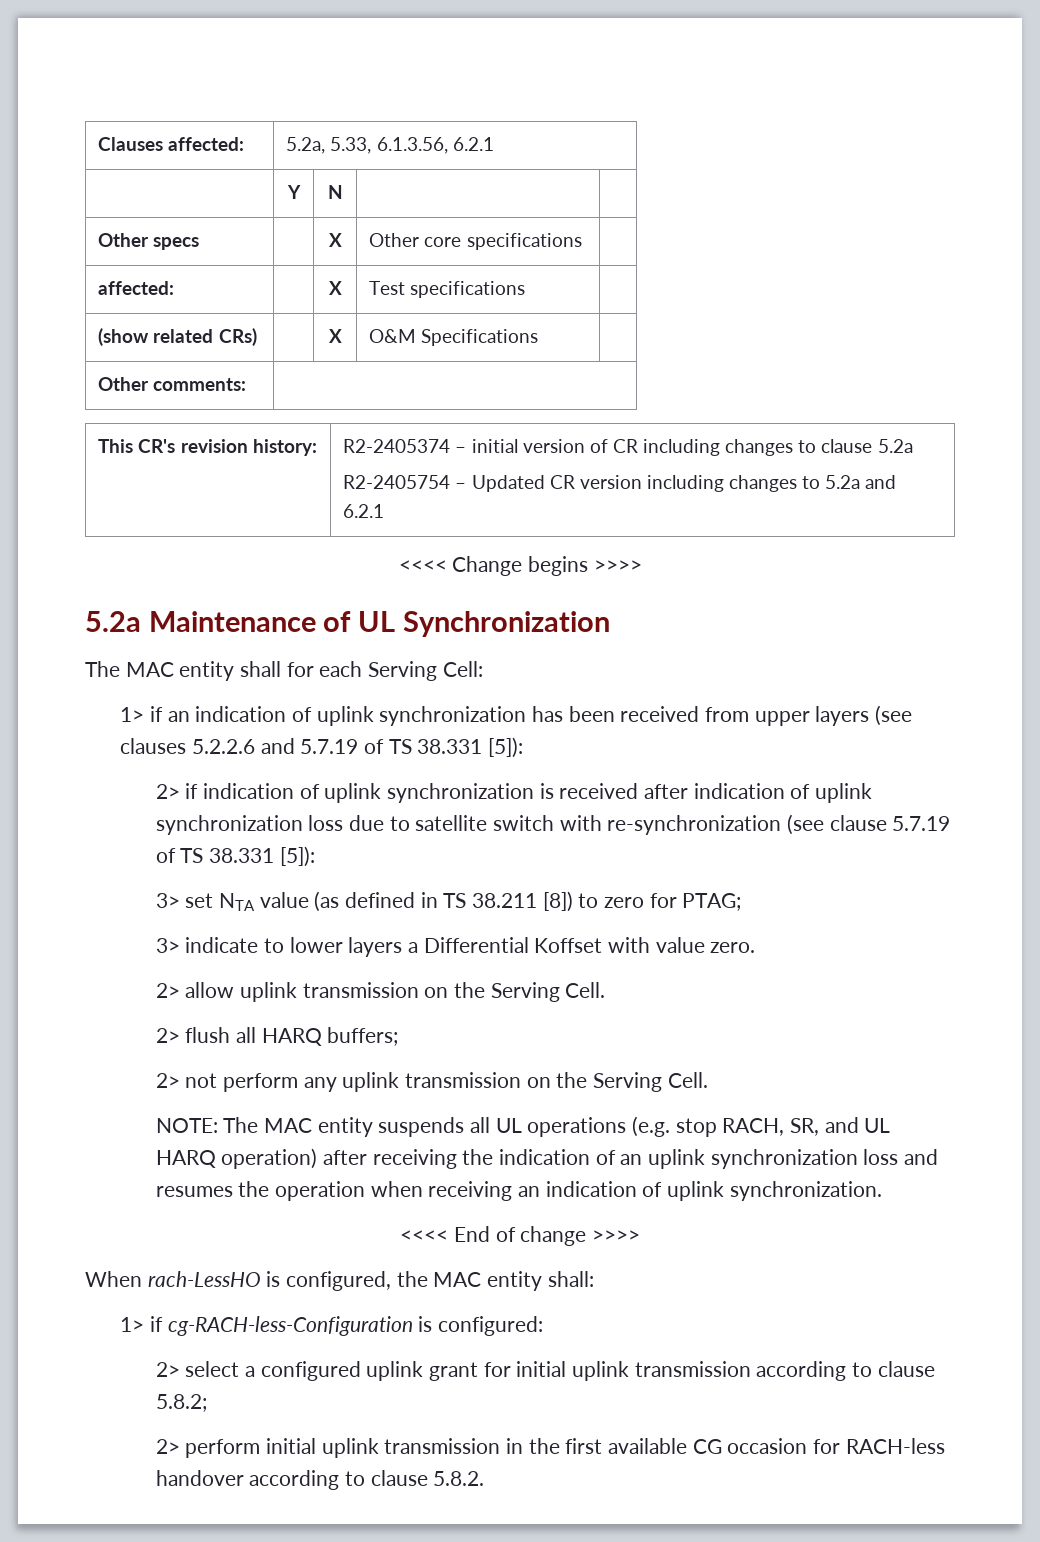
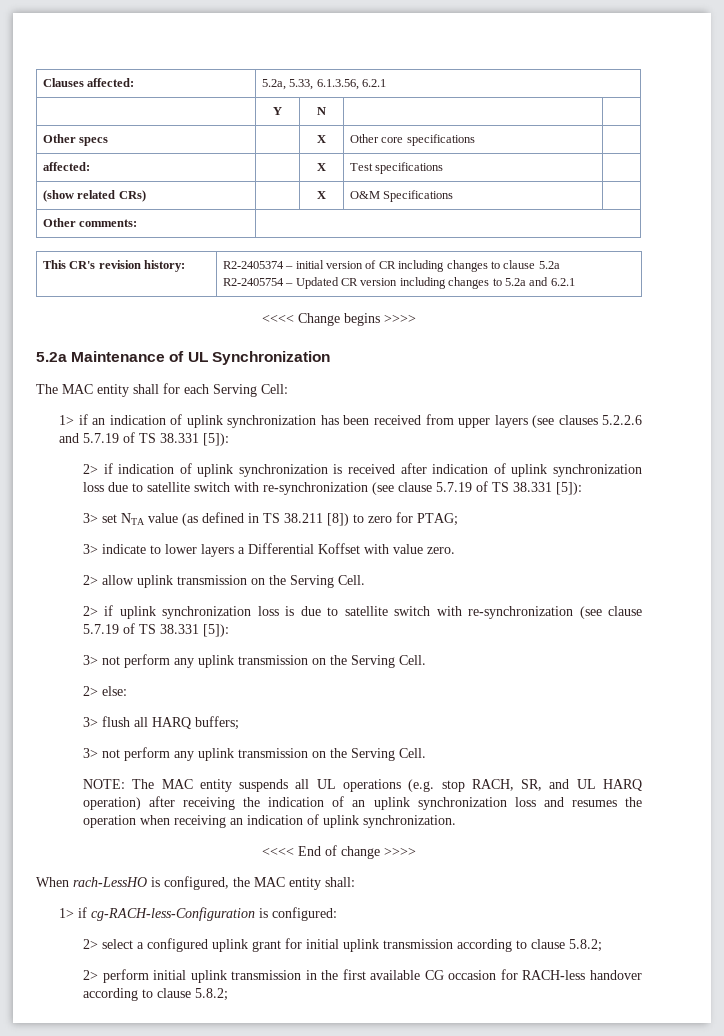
- 2> flush all HARQ buffers;
- 2> not perform any uplink transmission on the Serving Cell.
+ 2> if uplink synchronization loss is due to satellite switch with re-synchronization (see clause 5.7.19 of TS 38.331 [5]):
+ 3> not perform any uplink transmission on the Serving Cell.
+ 2> else:
+ 3> flush all HARQ buffers;
+ 3> not perform any uplink transmission on the Serving Cell.
- 2> perform initial uplink transmission in the first available CG occasion for RACH-less handover according to clause 5.8.2.
+ 2> perform initial uplink transmission in the first available CG occasion for RACH-less handover according to clause 5.8.2;

